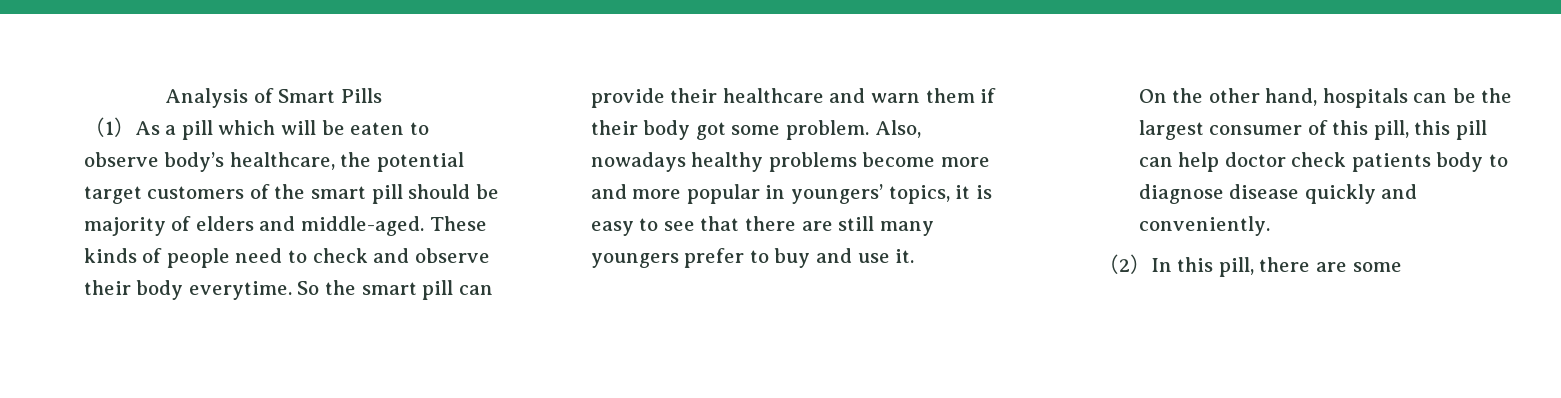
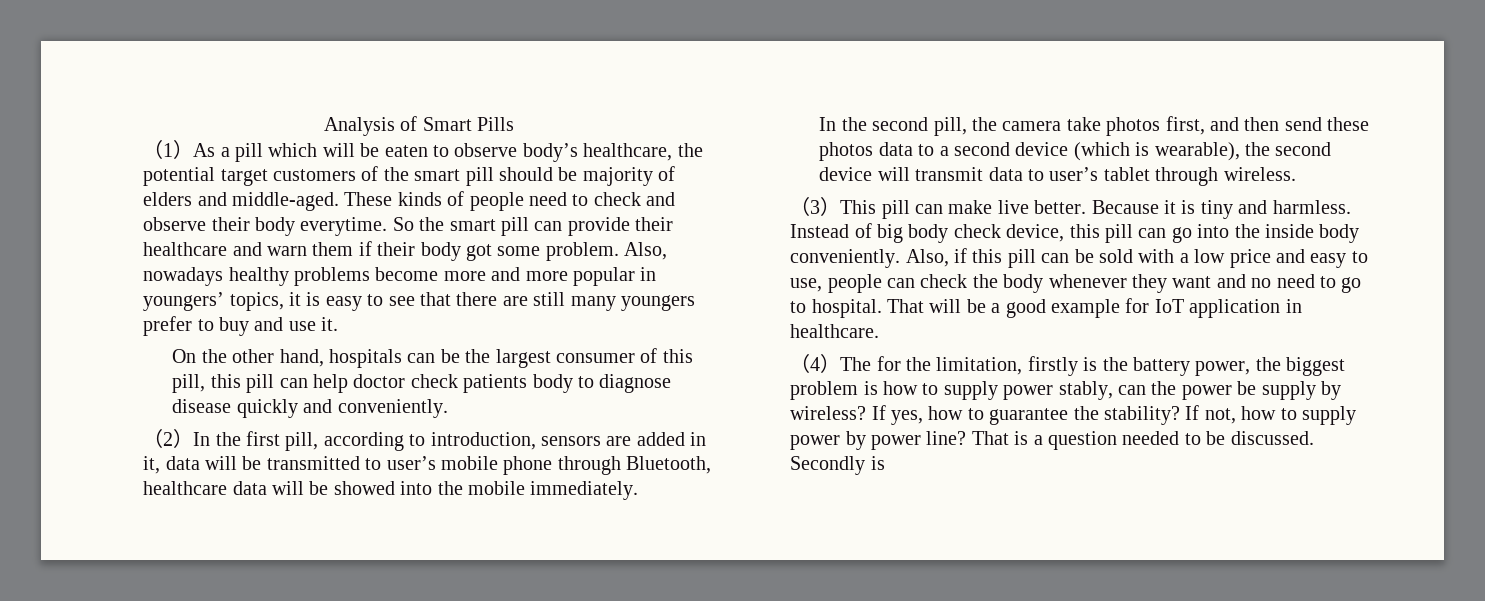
- （2）In this pill, there are some
+ （2）In the first pill, according to introduction, sensors are added in it, data will be transmitted to user’s mobile phone through Bluetooth, healthcare data will be showed into the mobile immediately.
+ In the second pill, the camera take photos first, and then send these photos data to a second device (which is wearable), the second device will transmit data to user’s tablet through wireless.
+ （3）This pill can make live better. Because it is tiny and harmless. Instead of big body check device, this pill can go into the inside body conveniently. Also, if this pill can be sold with a low price and easy to use, people can check the body whenever they want and no need to go to hospital. That will be a good example for IoT application in healthcare.
+ （4）The for the limitation, firstly is the battery power, the biggest problem is how to supply power stably, can the power be supply by wireless? If yes, how to guarantee the stability? If not, how to supply power by power line? That is a question needed to be discussed. Secondly is

